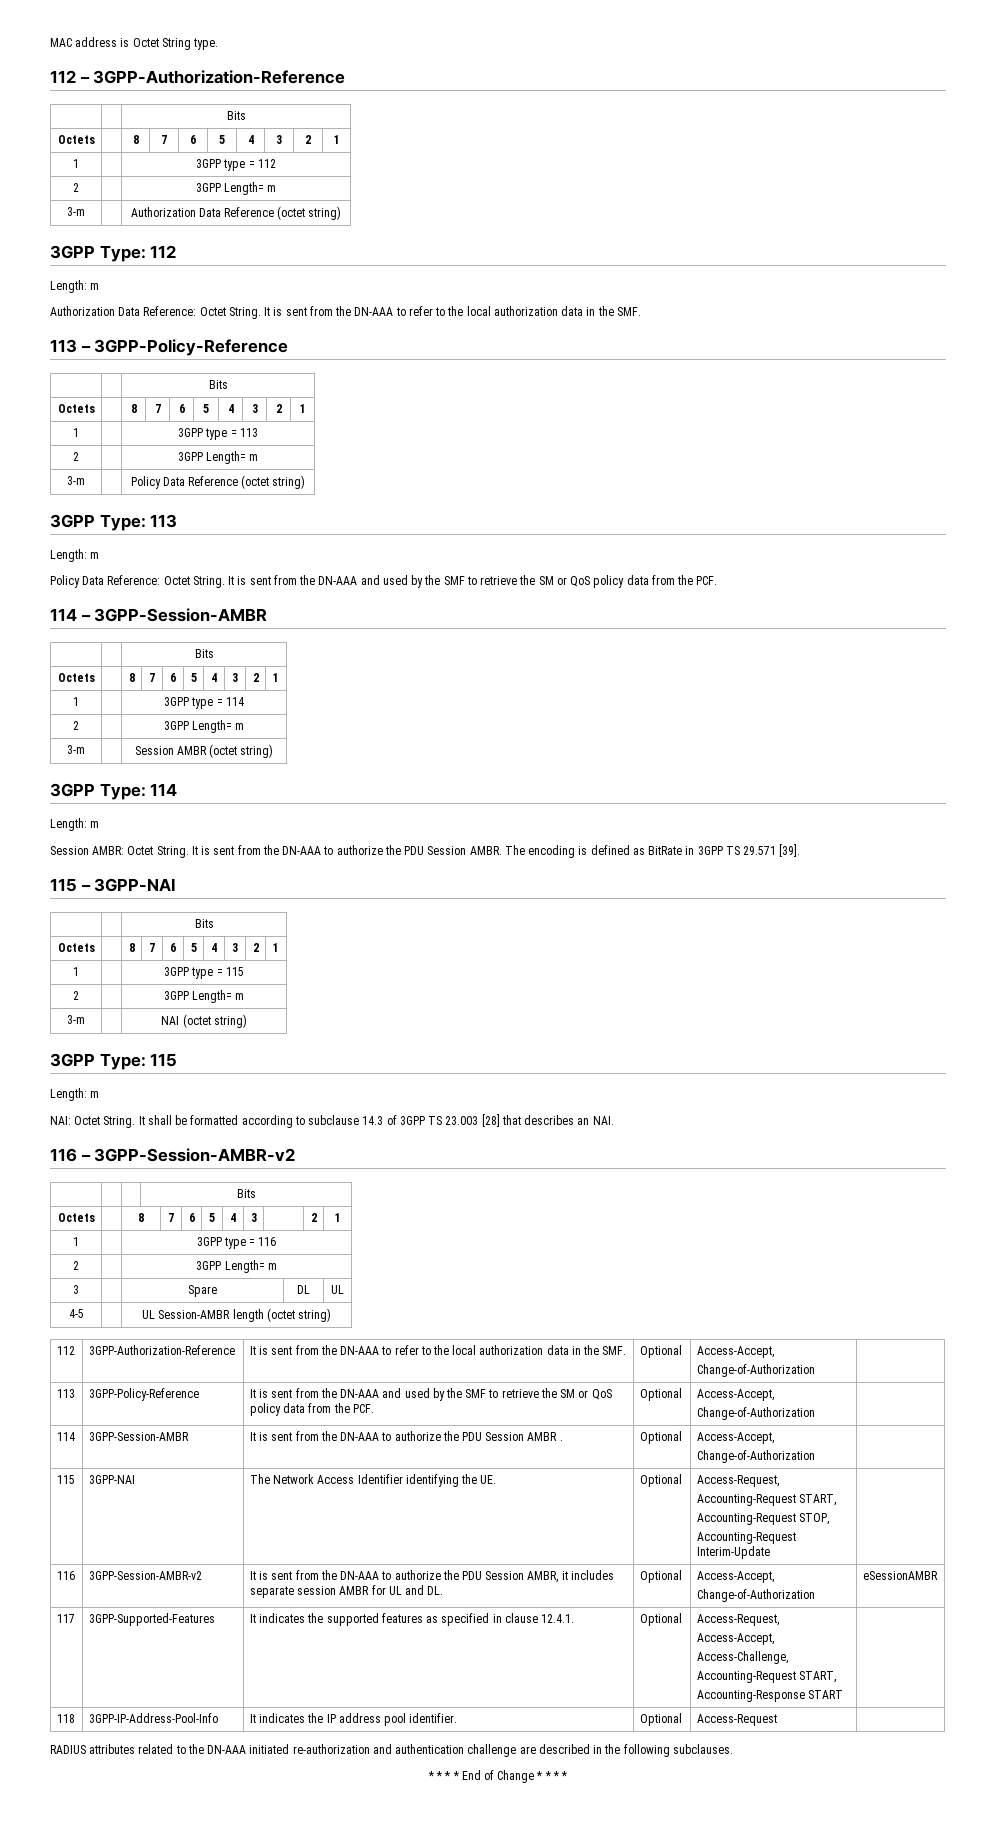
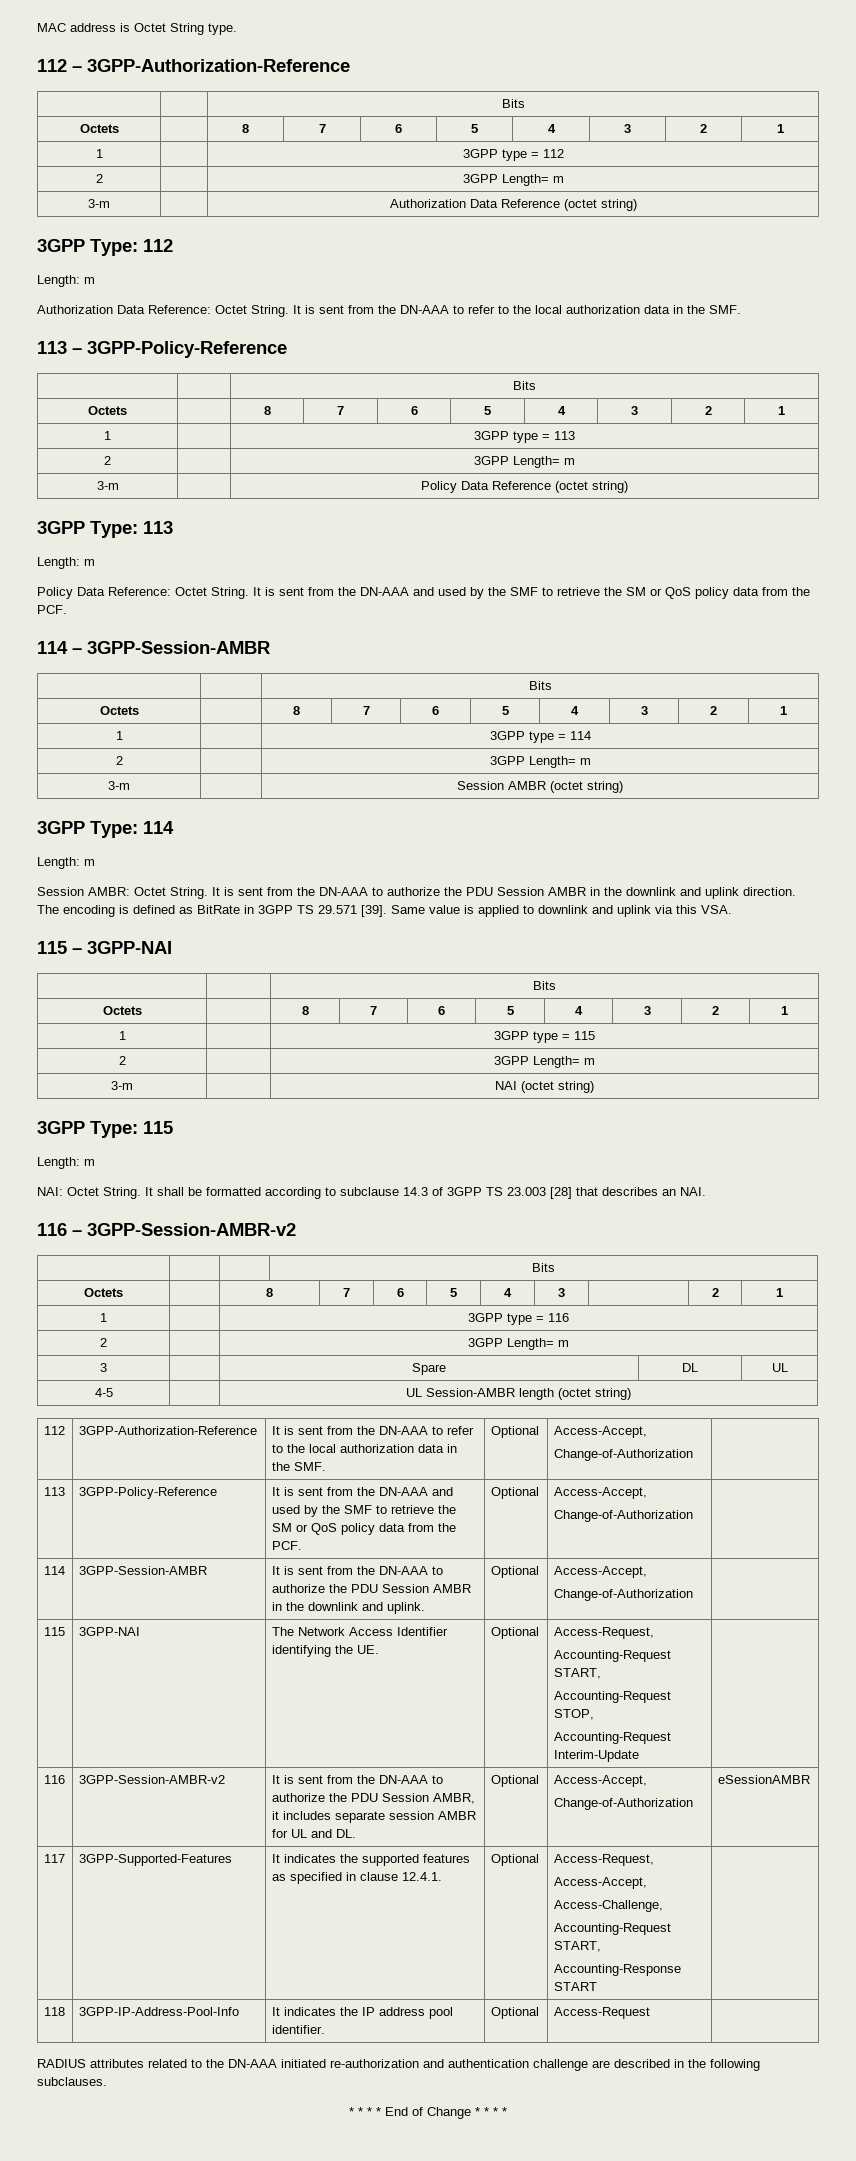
- It is sent from the DN-AAA to authorize the PDU Session AMBR.
+ It is sent from the DN-AAA to authorize the PDU Session AMBR in the downlink and uplink direction.
+ Same value is applied to downlink and uplink via this VSA.
- 114 | 3GPP-Session-AMBR | It is sent from the DN-AAA to authorize the PDU Session AMBR . | Optional | Access-Accept,
+ 114 | 3GPP-Session-AMBR | It is sent from the DN-AAA to authorize the PDU Session AMBR in the downlink and uplink. | Optional | Access-Accept,

